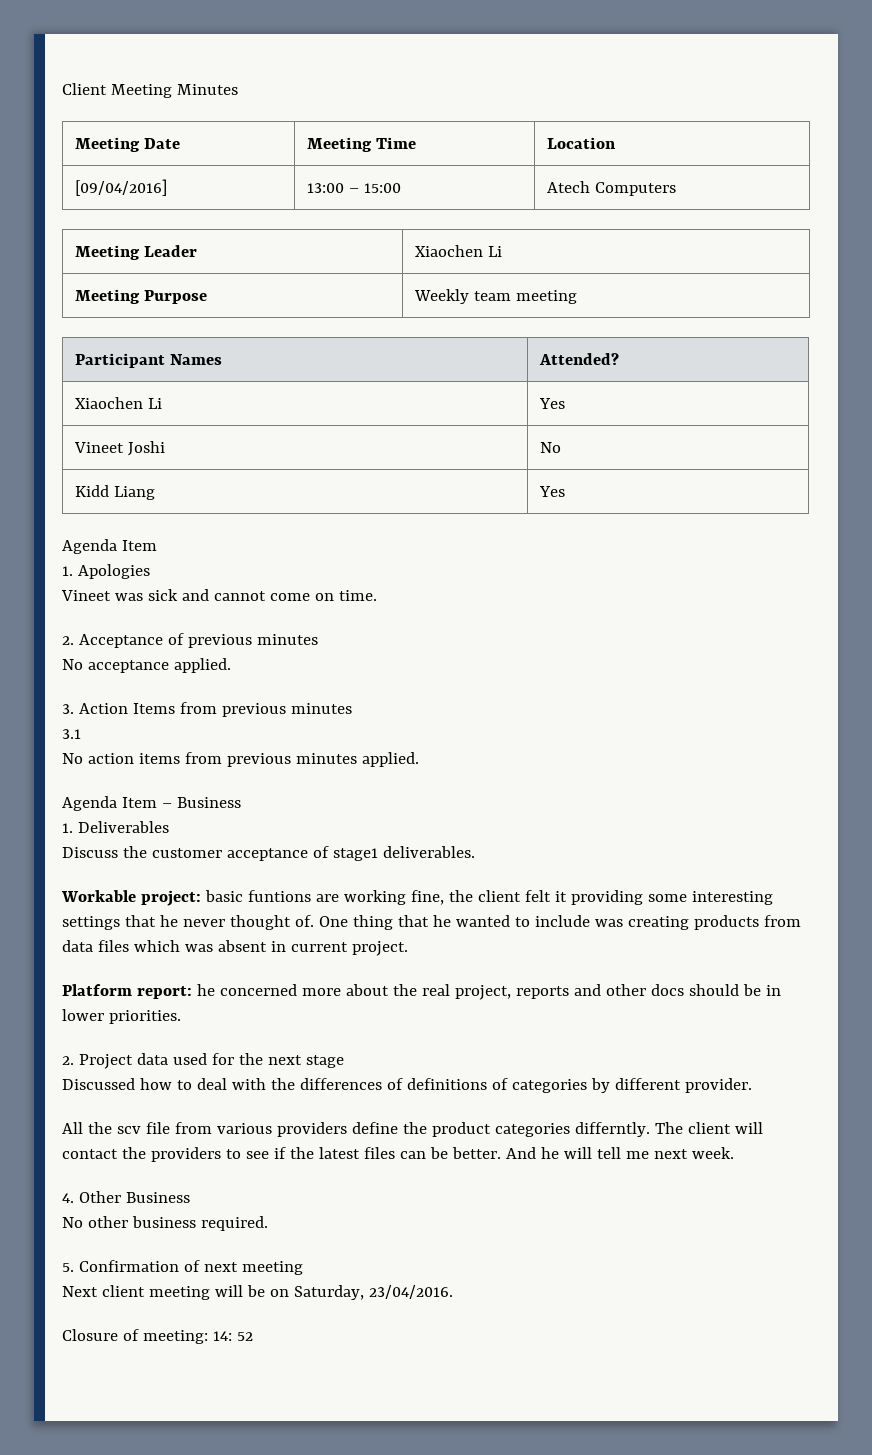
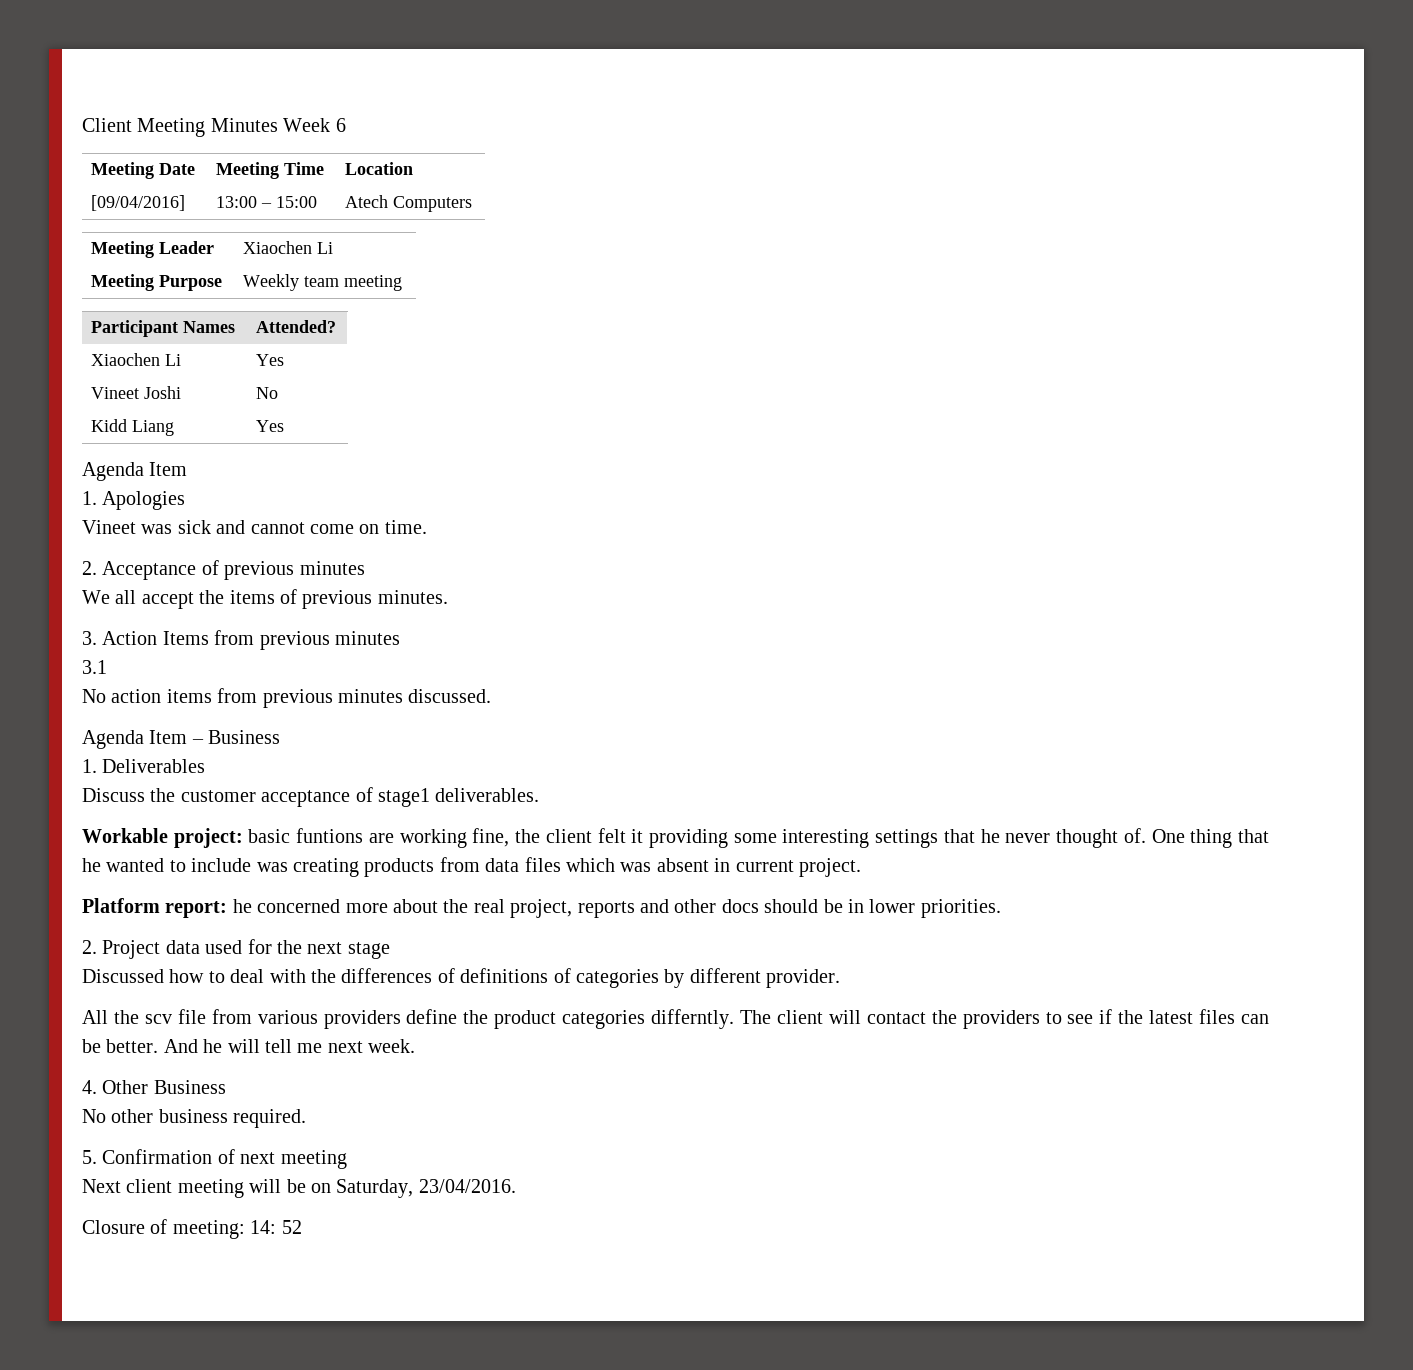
- Client Meeting Minutes
+ Client Meeting Minutes Week 6
- No acceptance applied.
+ We all accept the items of previous minutes.
- No action items from previous minutes applied.
+ No action items from previous minutes discussed.

